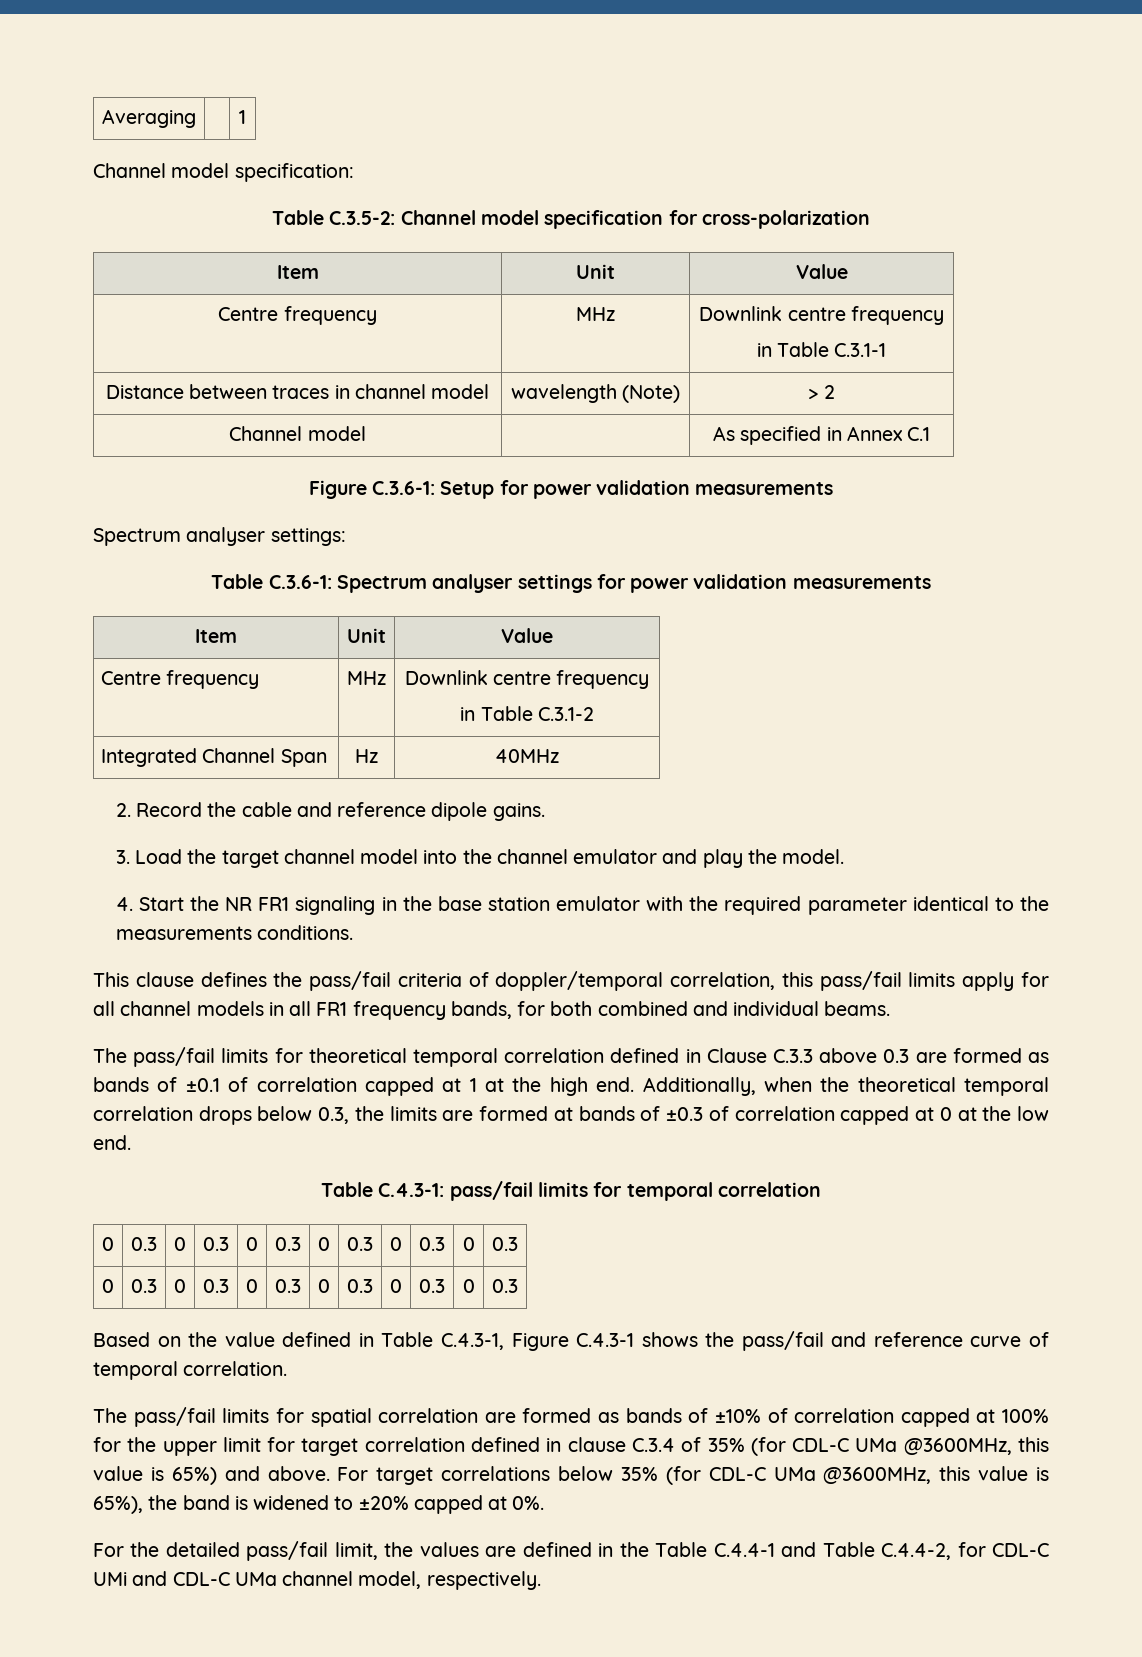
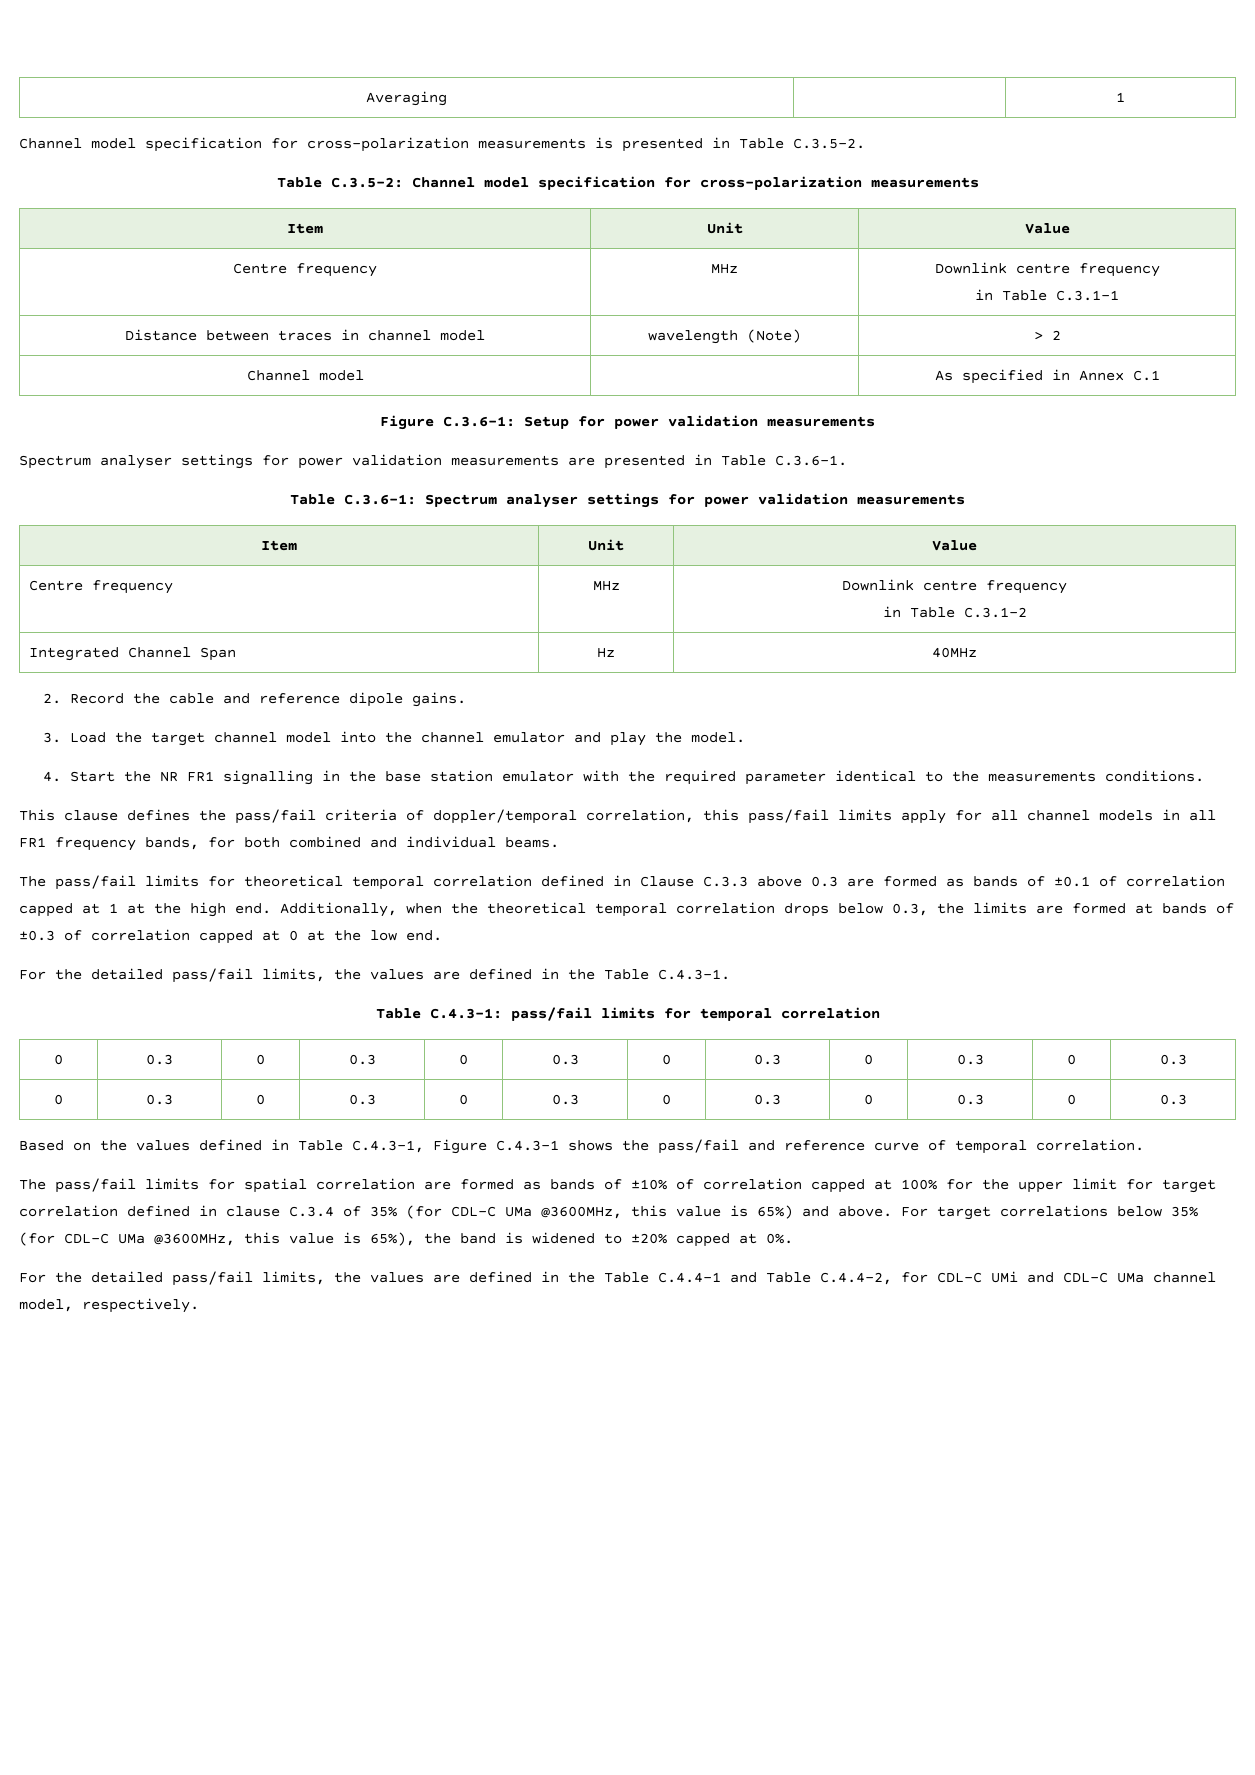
- Channel model specification:
+ Channel model specification for cross-polarization measurements is presented in Table C.3.5-2.
- Table C.3.5-2: Channel model specification for cross-polarization
+ Table C.3.5-2: Channel model specification for cross-polarization measurements
- Spectrum analyser settings:
+ Spectrum analyser settings for power validation measurements are presented in Table C.3.6-1.
- 4. Start the NR FR1 signaling in the base station emulator with the required parameter identical to the measurements conditions.
+ 4. Start the NR FR1 signalling in the base station emulator with the required parameter identical to the measurements conditions.
+ For the detailed pass/fail limits, the values are defined in the Table C.4.3-1.
- Based on the value defined in Table C.4.3-1, Figure C.4.3-1 shows the pass/fail and reference curve of temporal correlation.
+ Based on the values defined in Table C.4.3-1, Figure C.4.3-1 shows the pass/fail and reference curve of temporal correlation.
- For the detailed pass/fail limit, the values are defined in the Table C.4.4-1 and Table C.4.4-2, for CDL-C UMi and CDL-C UMa channel model, respectively.
+ For the detailed pass/fail limits, the values are defined in the Table C.4.4-1 and Table C.4.4-2, for CDL-C UMi and CDL-C UMa channel model, respectively.

